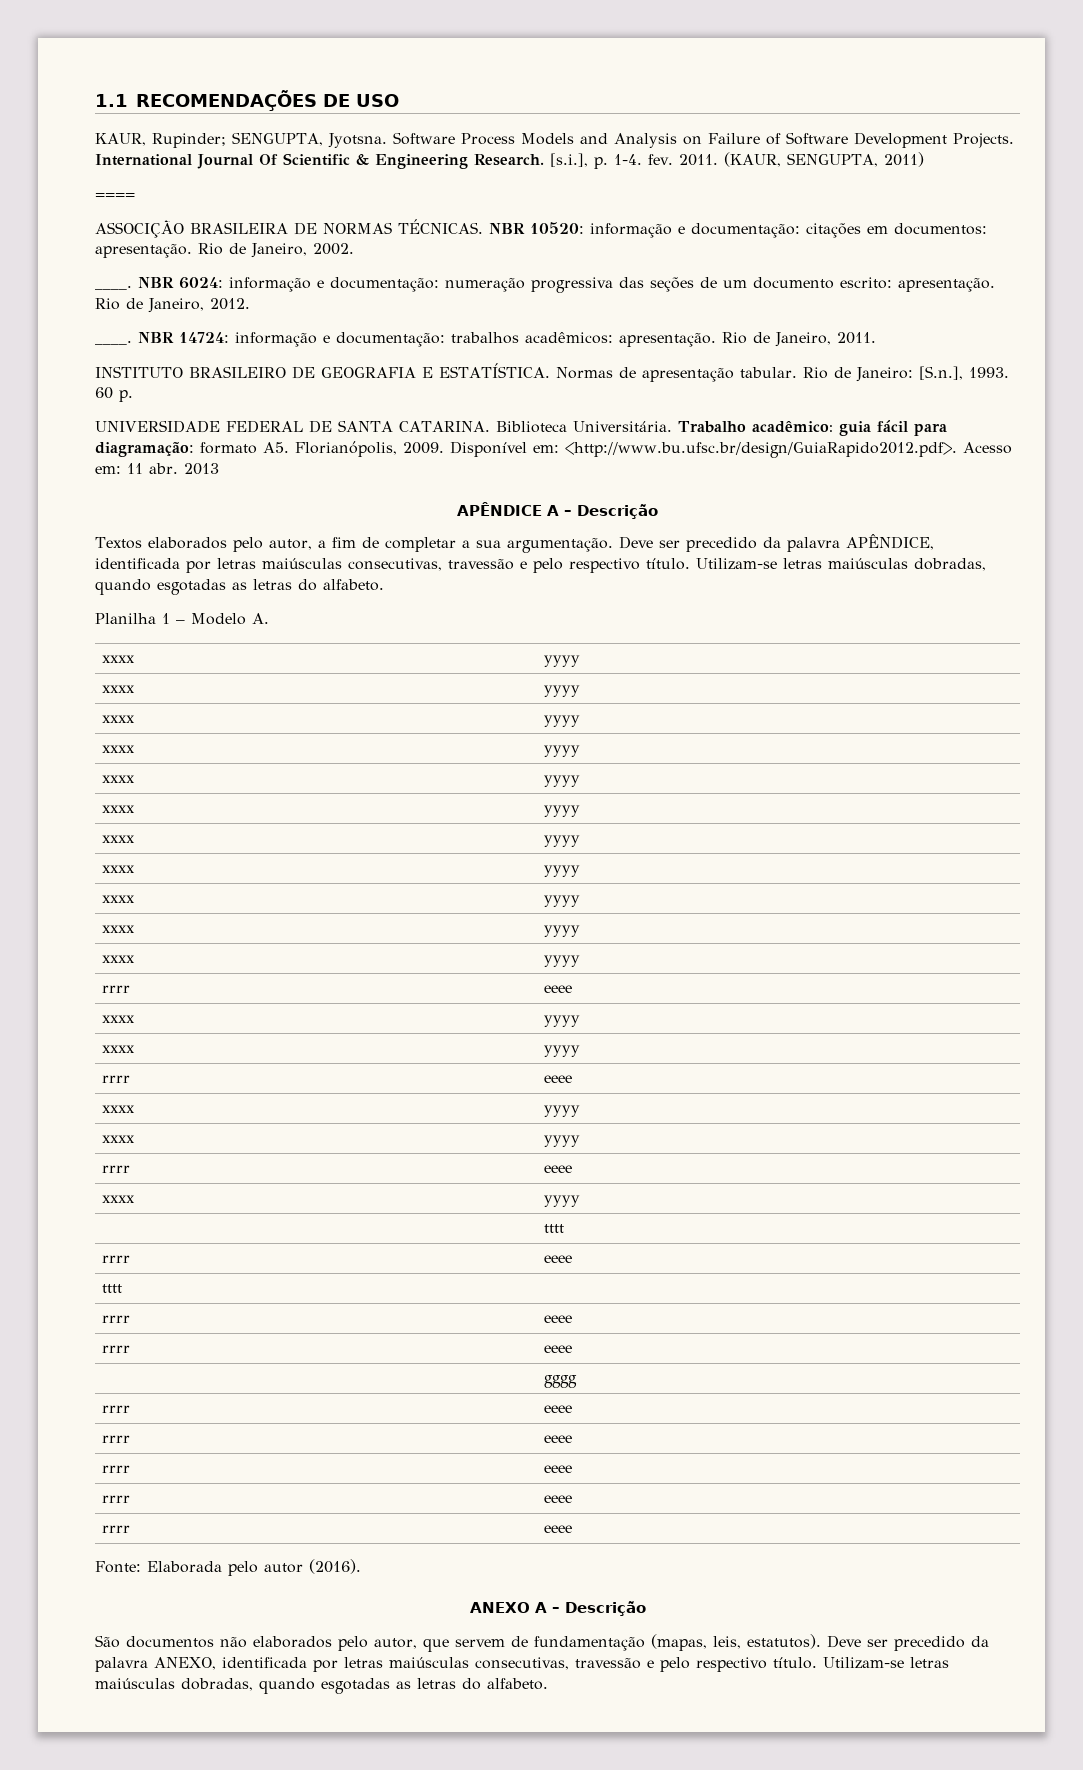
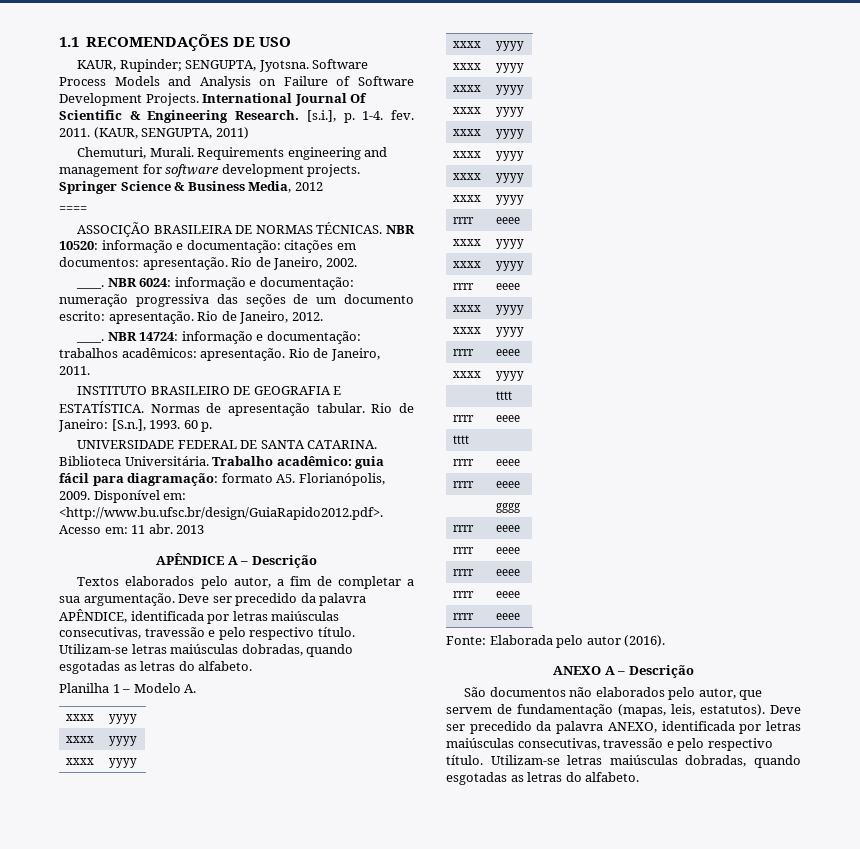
+ Chemuturi, Murali. Requirements engineering and management for software development projects. Springer Science & Business Media, 2012

